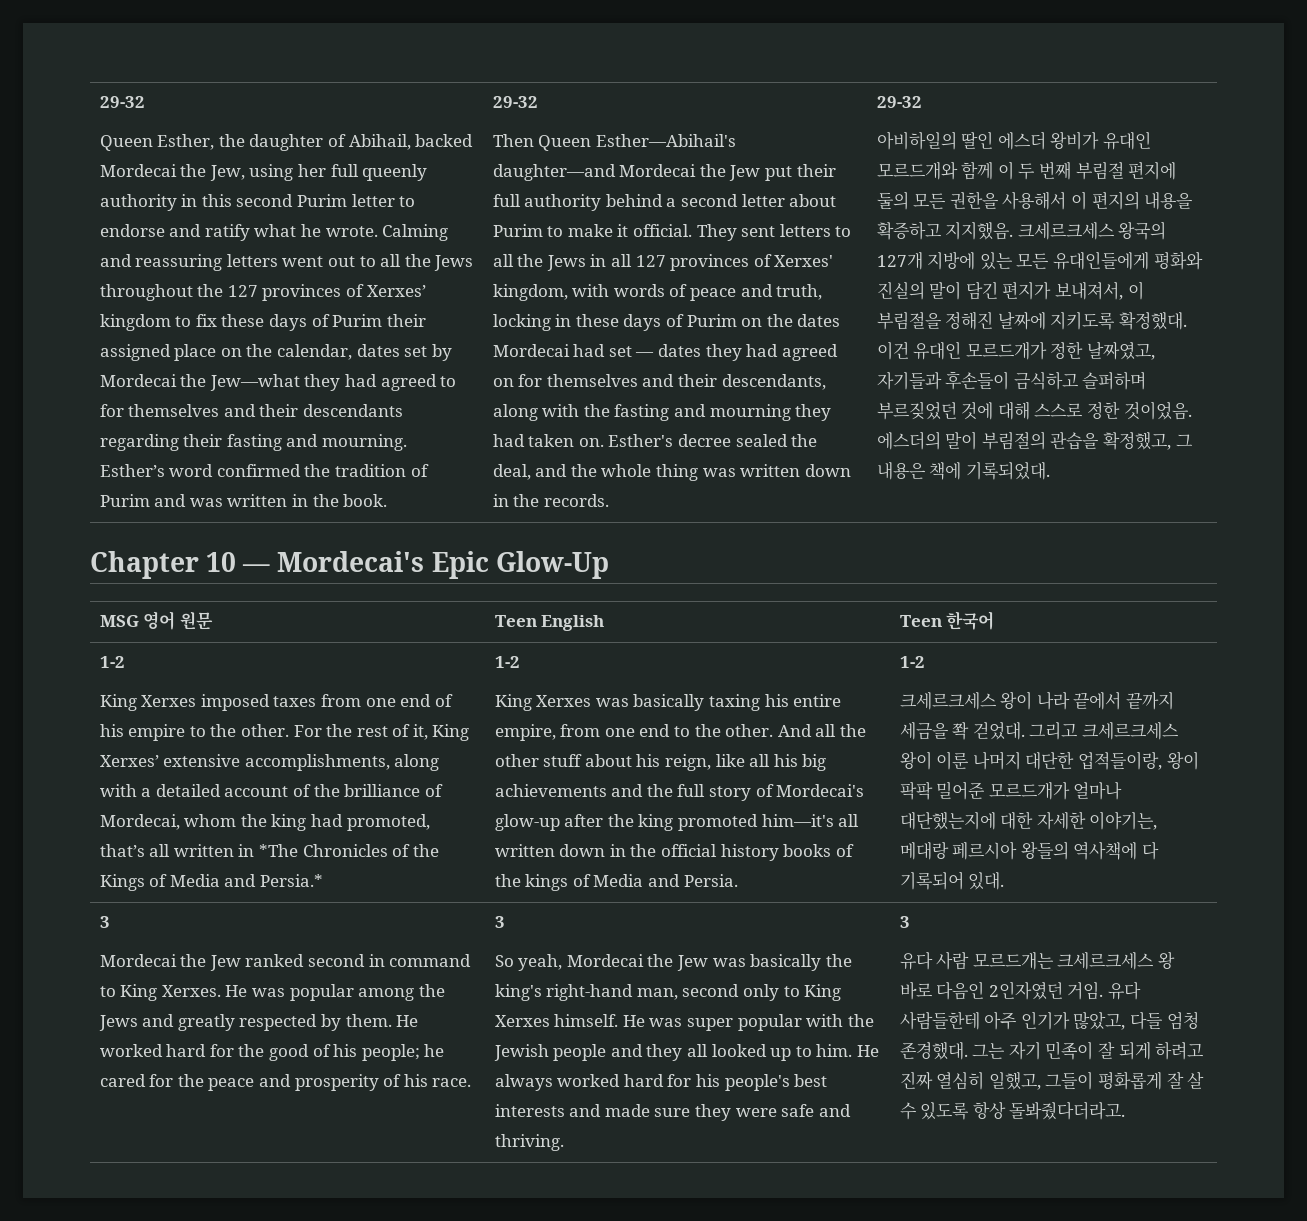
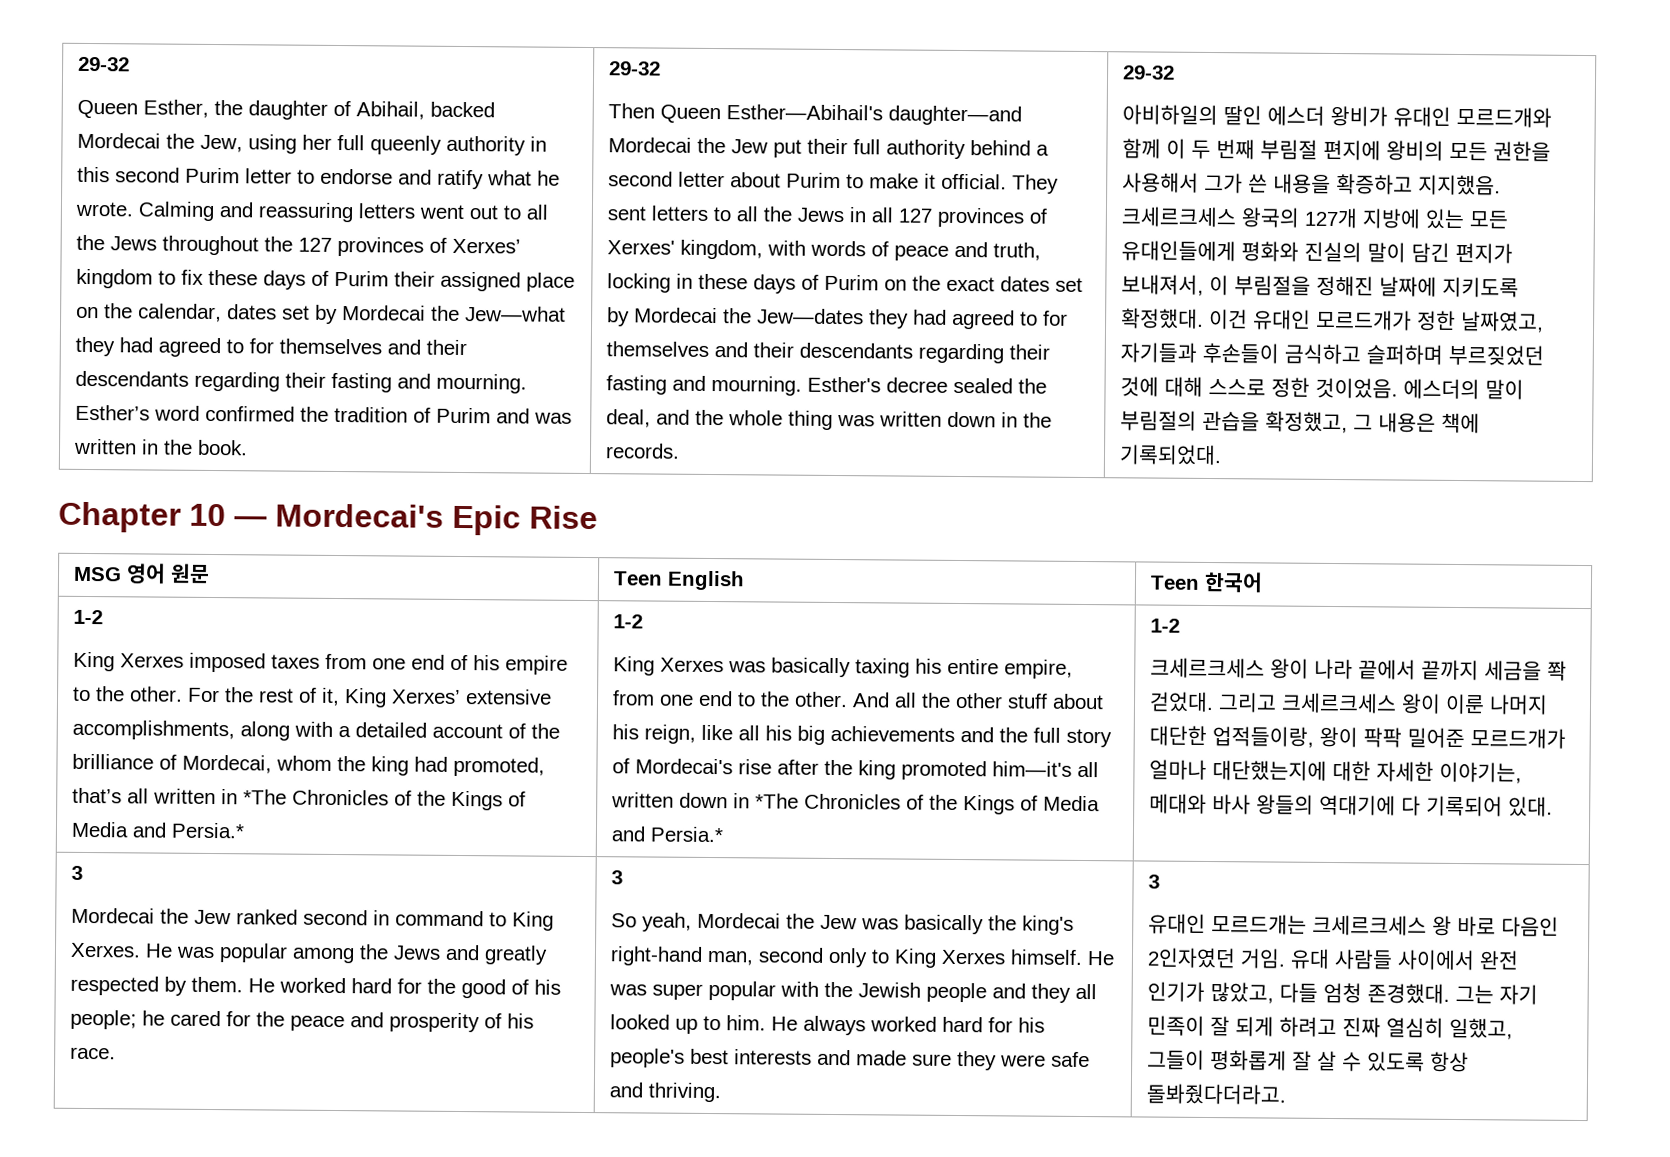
- They sent letters to all the Jews in all 127 provinces of Xerxes' kingdom, with words of peace and truth, locking in these days of Purim on the dates Mordecai had set — dates they had agreed on for themselves and their descendants, along with the fasting and mourning they had taken on.
+ They sent letters to all the Jews in all 127 provinces of Xerxes' kingdom, with words of peace and truth, locking in these days of Purim on the exact dates set by Mordecai the Jew—dates they had agreed to for themselves and their descendants regarding their fasting and mourning.
- 아비하일의 딸인 에스더 왕비가 유대인 모르드개와 함께 이 두 번째 부림절 편지에 둘의 모든 권한을 사용해서 이 편지의 내용을 확증하고 지지했음.
+ 아비하일의 딸인 에스더 왕비가 유대인 모르드개와 함께 이 두 번째 부림절 편지에 왕비의 모든 권한을 사용해서 그가 쓴 내용을 확증하고 지지했음.
- Chapter 10 — Mordecai's Epic Glow-Up
+ Chapter 10 — Mordecai's Epic Rise
- And all the other stuff about his reign, like all his big achievements and the full story of Mordecai's glow-up after the king promoted him—it's all written down in the official history books of the kings of Media and Persia.
+ And all the other stuff about his reign, like all his big achievements and the full story of Mordecai's rise after the king promoted him—it's all written down in *The Chronicles of the Kings of Media and Persia.*
- 그리고 크세르크세스 왕이 이룬 나머지 대단한 업적들이랑, 왕이 팍팍 밀어준 모르드개가 얼마나 대단했는지에 대한 자세한 이야기는, 메대랑 페르시아 왕들의 역사책에 다 기록되어 있대.
+ 그리고 크세르크세스 왕이 이룬 나머지 대단한 업적들이랑, 왕이 팍팍 밀어준 모르드개가 얼마나 대단했는지에 대한 자세한 이야기는, 메대와 바사 왕들의 역대기에 다 기록되어 있대.
- 유다 사람 모르드개는 크세르크세스 왕 바로 다음인 2인자였던 거임.
+ 유대인 모르드개는 크세르크세스 왕 바로 다음인 2인자였던 거임.
- 유다 사람들한테 아주 인기가 많았고, 다들 엄청 존경했대.
+ 유대 사람들 사이에서 완전 인기가 많았고, 다들 엄청 존경했대.

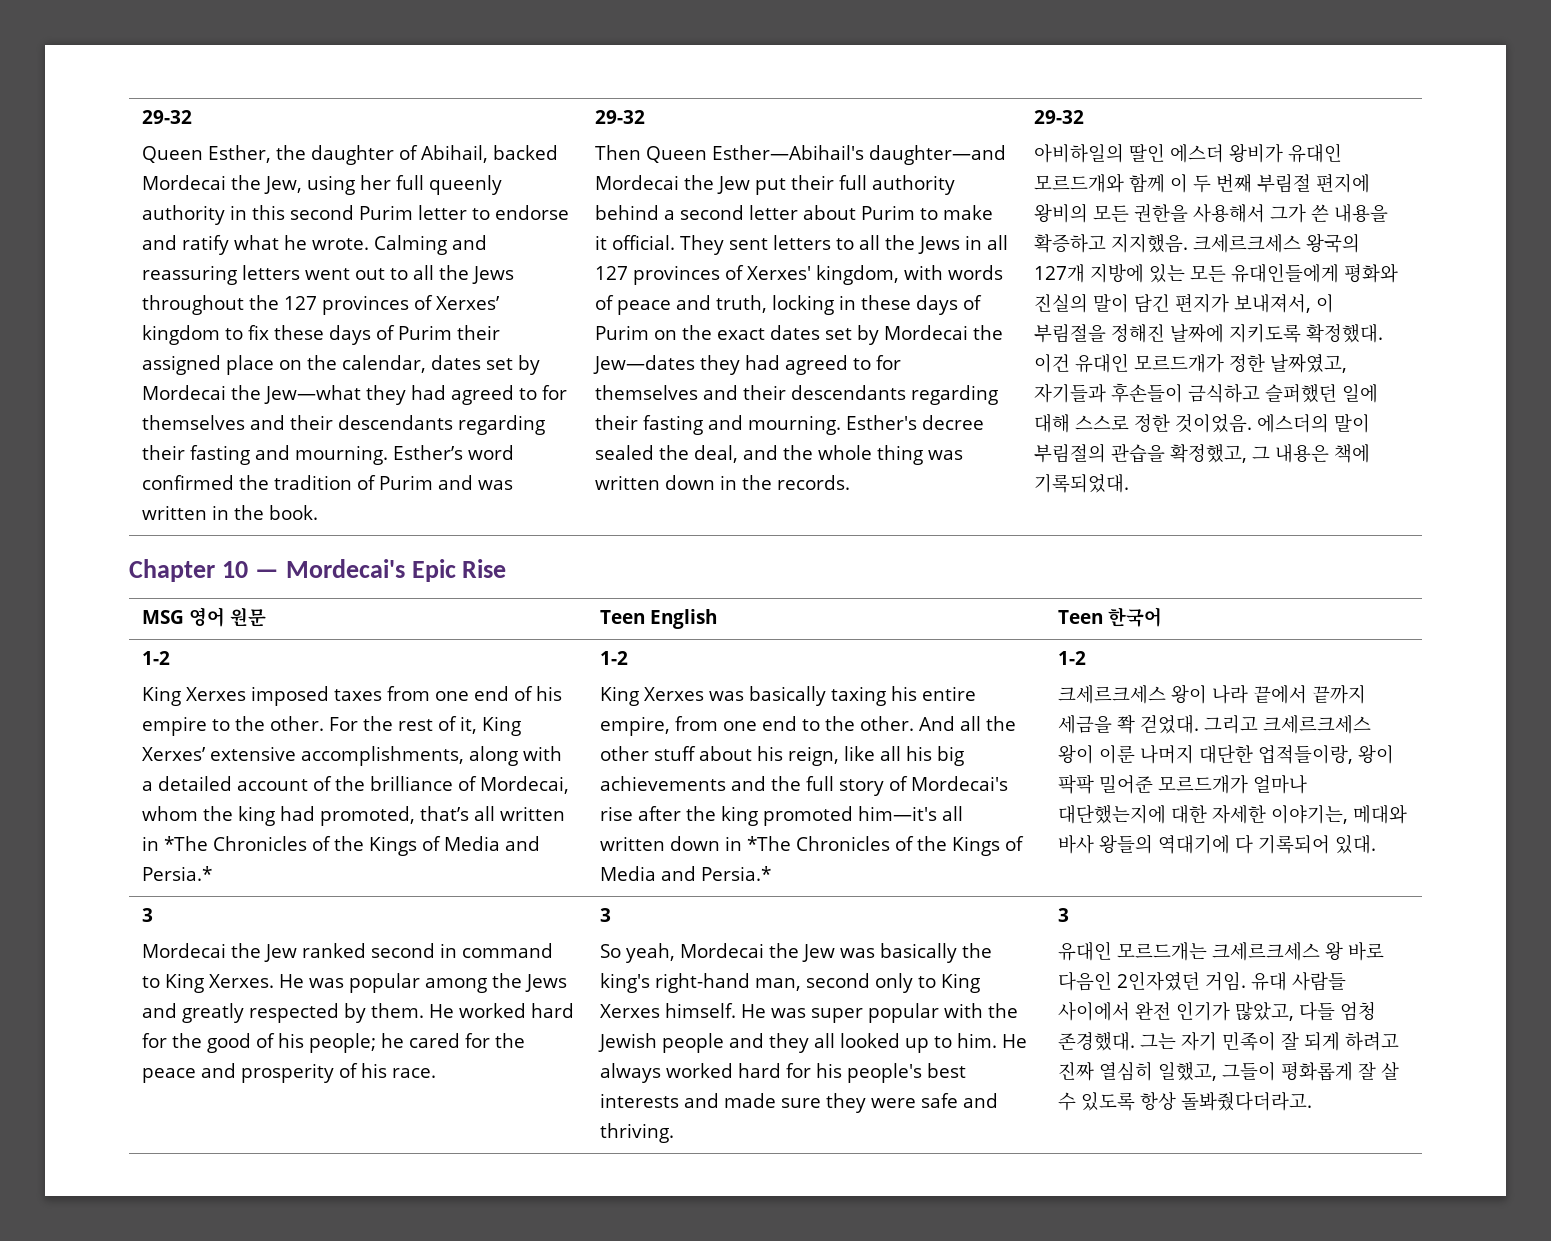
- 이건 유대인 모르드개가 정한 날짜였고, 자기들과 후손들이 금식하고 슬퍼하며 부르짖었던 것에 대해 스스로 정한 것이었음.
+ 이건 유대인 모르드개가 정한 날짜였고, 자기들과 후손들이 금식하고 슬퍼했던 일에 대해 스스로 정한 것이었음.

